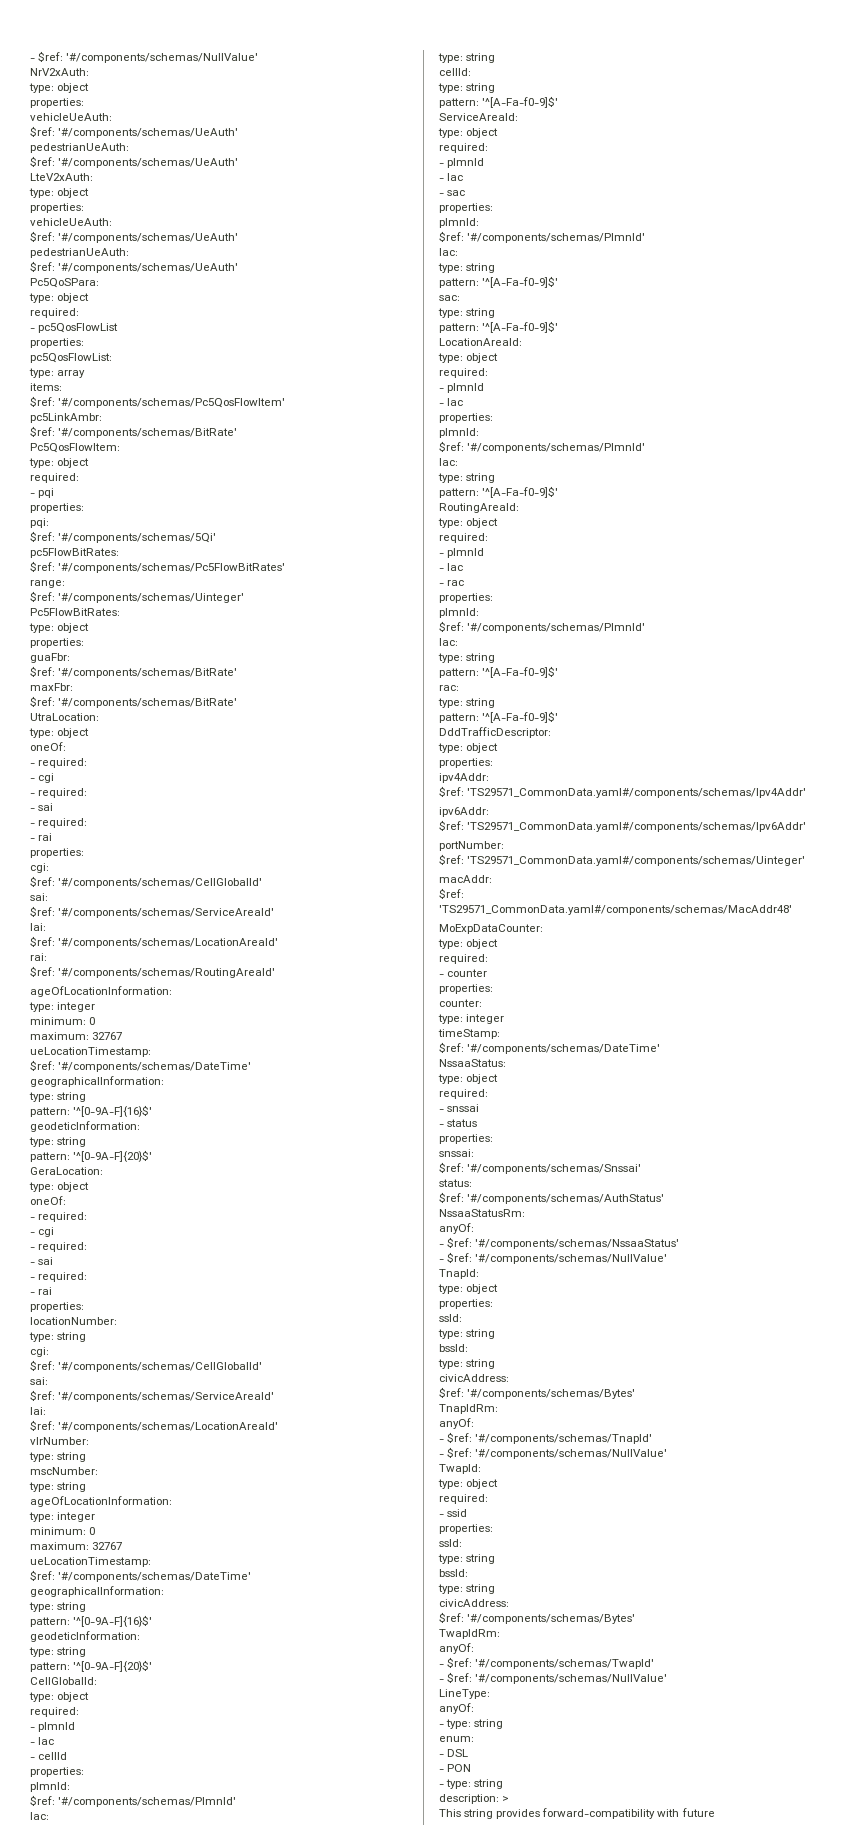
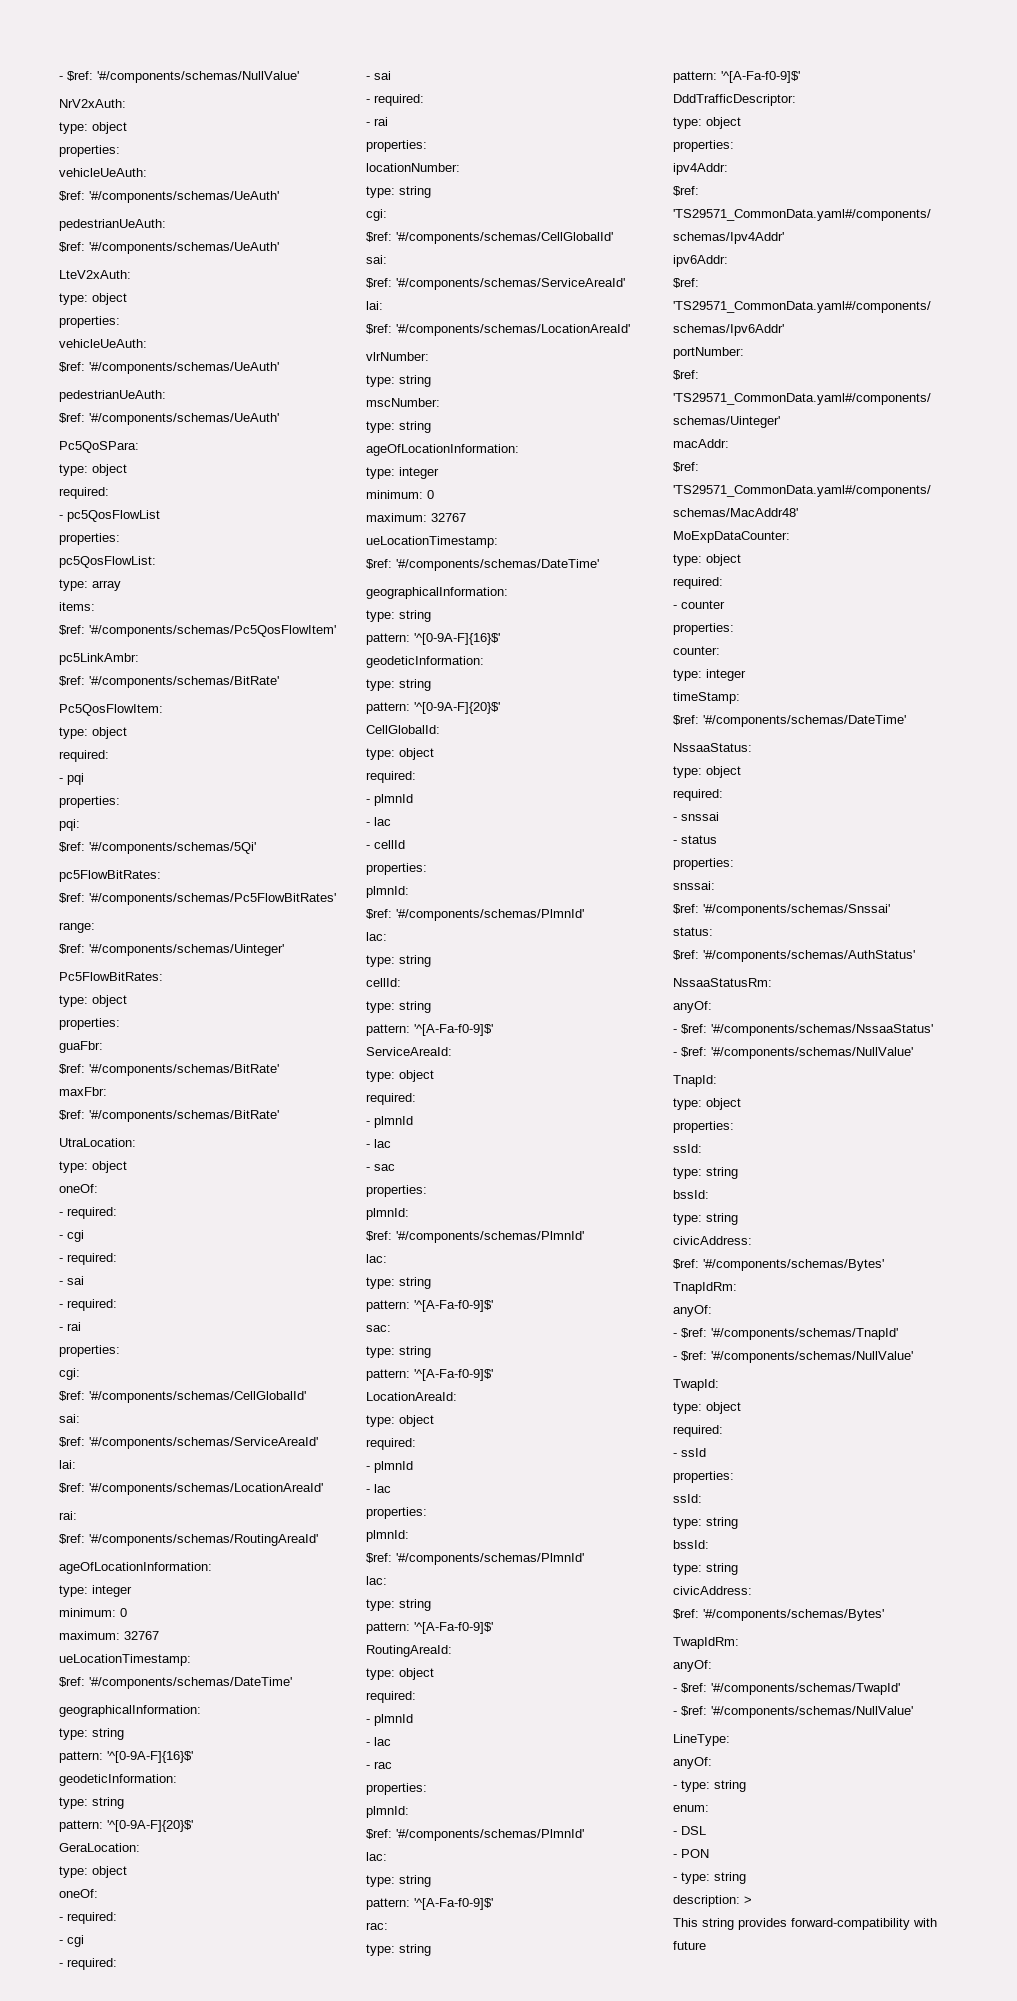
- - ssid
+ - ssId

